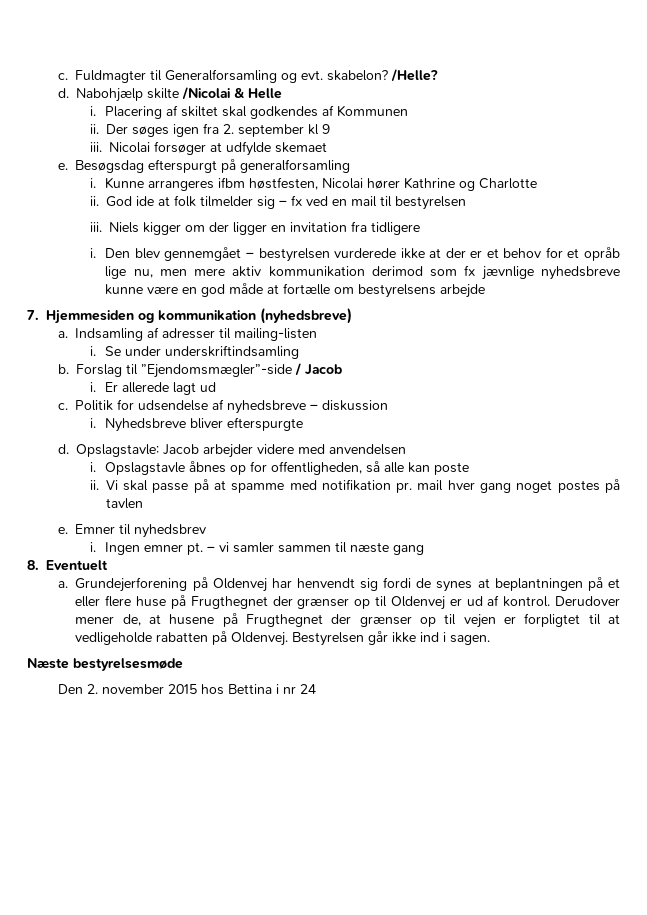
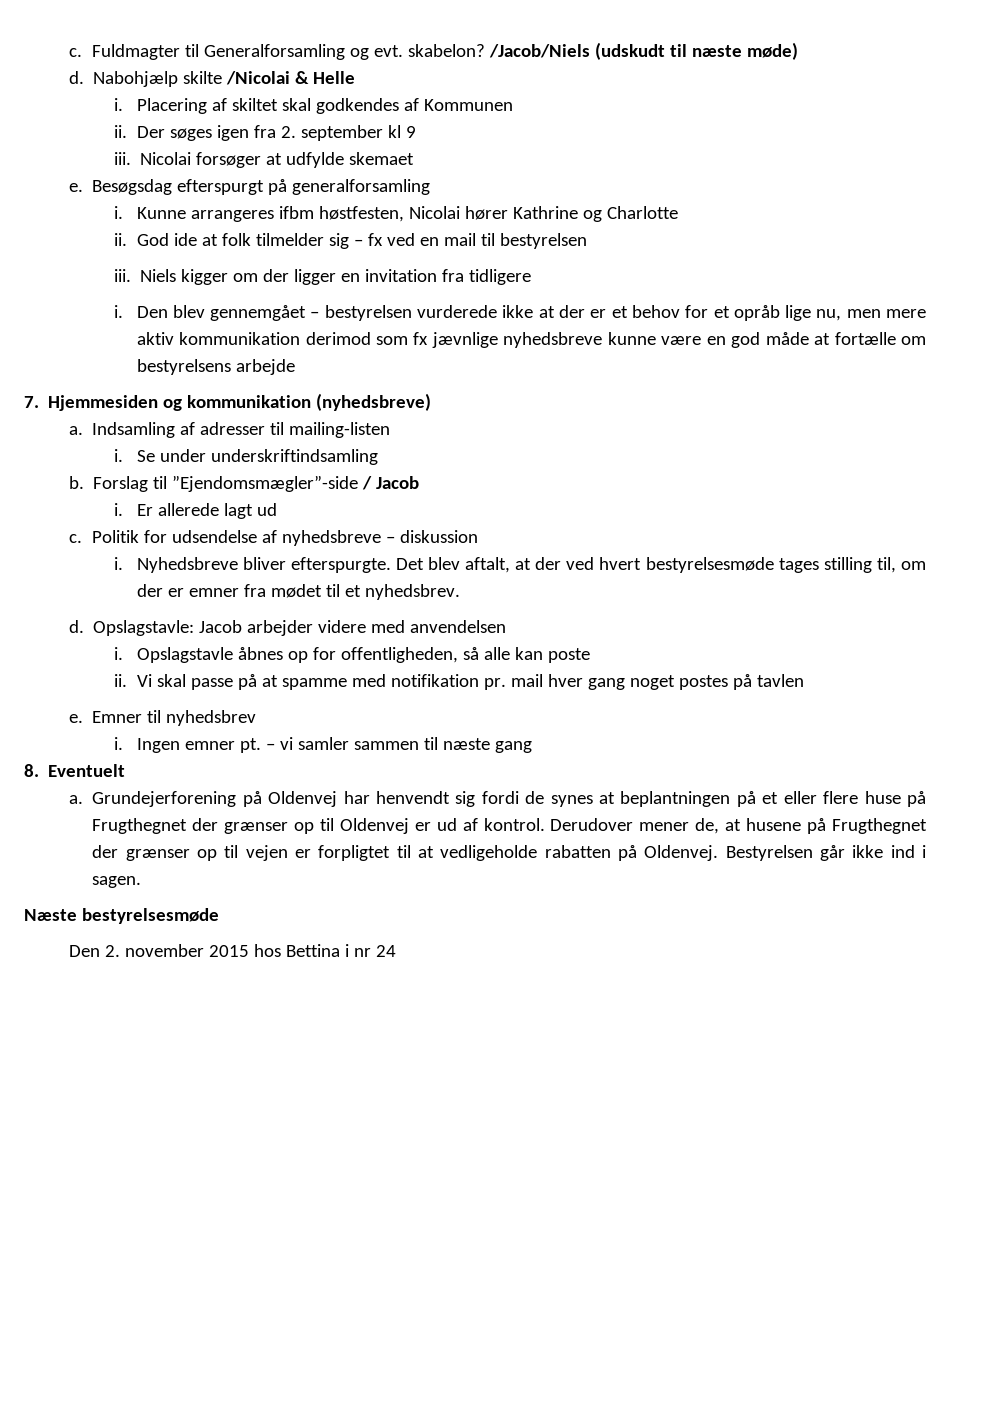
- /Helle?
+ /Jacob/Niels (udskudt til næste møde)
- Nyhedsbreve bliver efterspurgte
+ Nyhedsbreve bliver efterspurgte. Det blev aftalt, at der ved hvert bestyrelsesmøde tages stilling til, om der er emner fra mødet til et nyhedsbrev.

